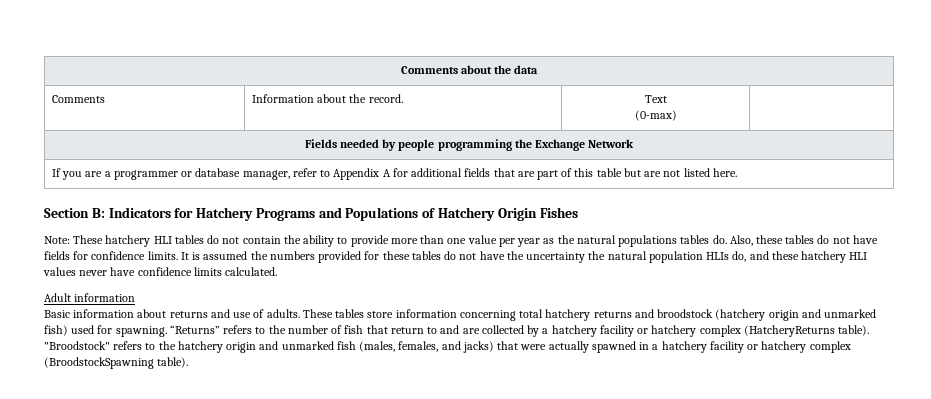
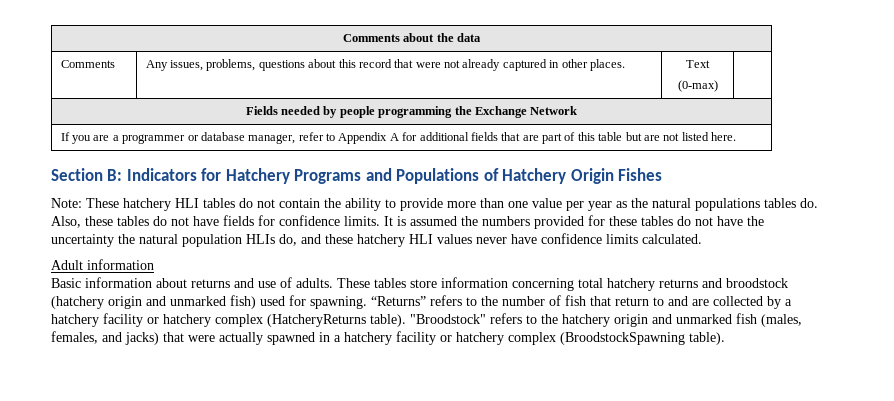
- Comments | Information about the record. | Text
+ Comments | Any issues, problems, questions about this record that were not already captured in other places. | Text

